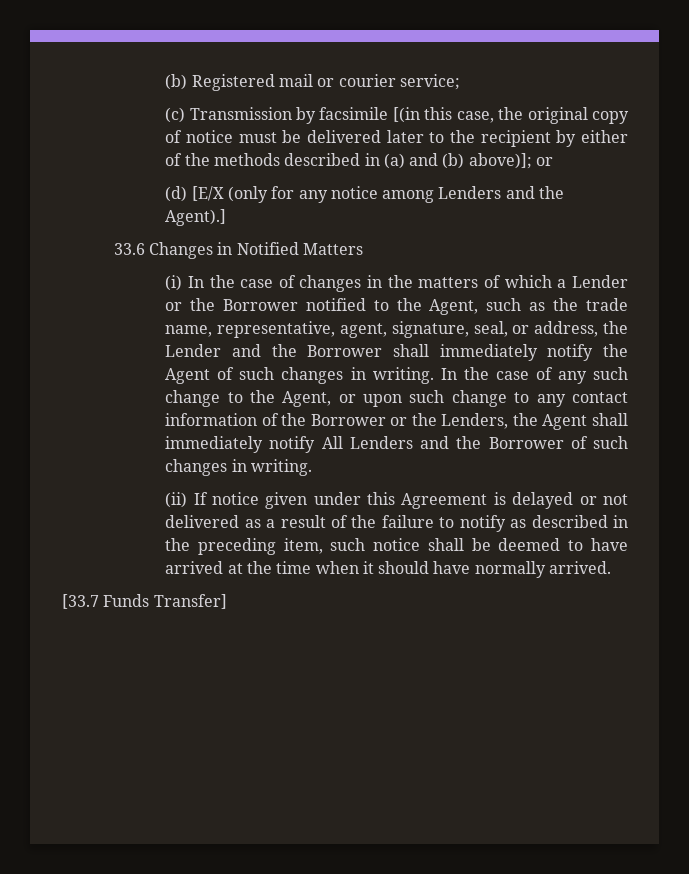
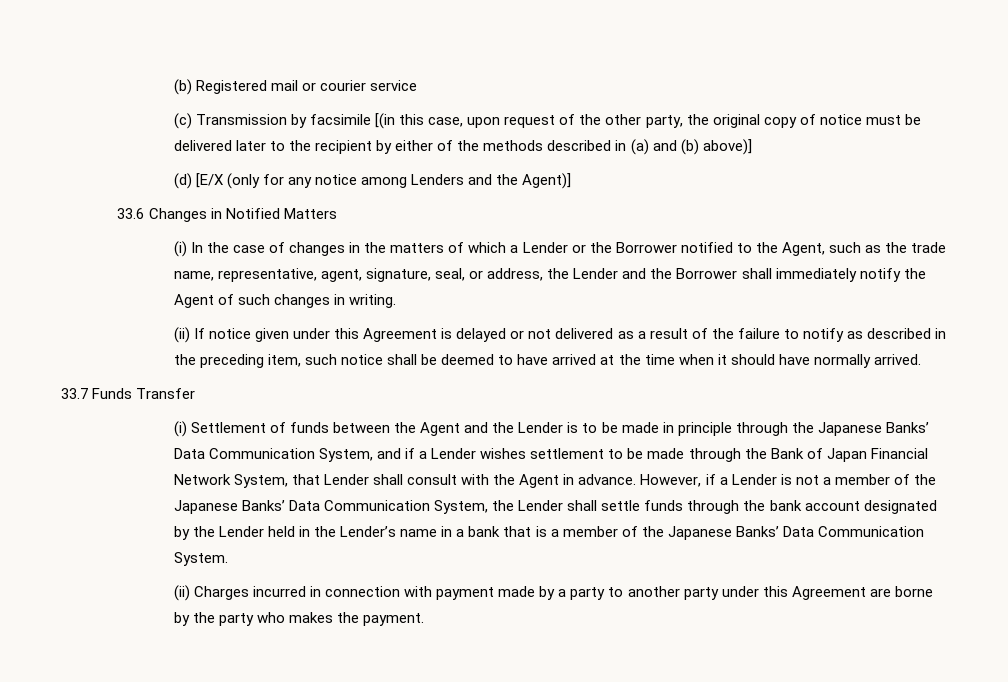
- (b) Registered mail or courier service;
+ (b) Registered mail or courier service
- (c) Transmission by facsimile [(in this case, the original copy of notice must be delivered later to the recipient by either of the methods described in (a) and (b) above)]; or
+ (c) Transmission by facsimile [(in this case, upon request of the other party, the original copy of notice must be delivered later to the recipient by either of the methods described in (a) and (b) above)]
- (d) [E/X (only for any notice among Lenders and the Agent).]
+ (d) [E/X (only for any notice among Lenders and the Agent)]
- In the case of any such change to the Agent, or upon such change to any contact information of the Borrower or the Lenders, the Agent shall immediately notify All Lenders and the Borrower of such changes in writing.
- [33.7 Funds Transfer]
+ 33.7 Funds Transfer
+ (i) Settlement of funds between the Agent and the Lender is to be made in principle through the Japanese Banks’ Data Communication System, and if a Lender wishes settlement to be made through the Bank of Japan Financial Network System, that Lender shall consult with the Agent in advance. However, if a Lender is not a member of the Japanese Banks’ Data Communication System, the Lender shall settle funds through the bank account designated by the Lender held in the Lender’s name in a bank that is a member of the Japanese Banks’ Data Communication System.
+ (ii) Charges incurred in connection with payment made by a party to another party under this Agreement are borne by the party who makes the payment.

